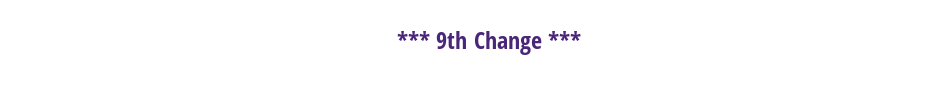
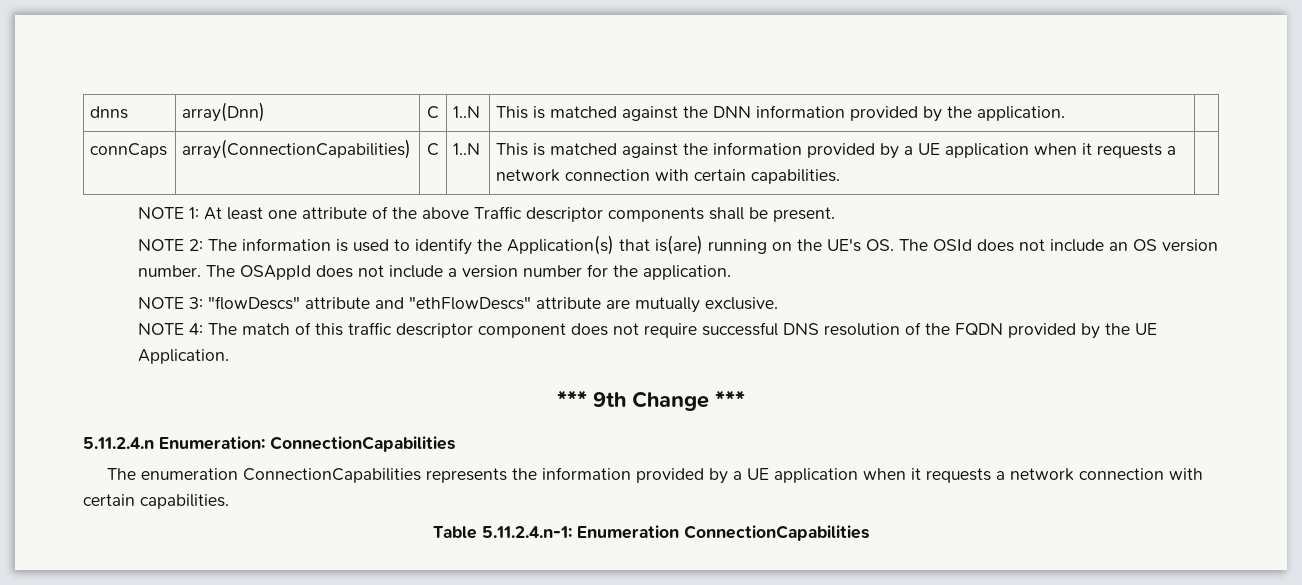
+ dnns | array(Dnn) | C | 1..N | This is matched against the DNN information provided by the application. |
+ connCaps | array(ConnectionCapabilities) | C | 1..N | This is matched against the information provided by a UE application when it requests a network connection with certain capabilities. |
+ NOTE 1: At least one attribute of the above Traffic descriptor components shall be present.
+ NOTE 2: The information is used to identify the Application(s) that is(are) running on the UE's OS. The OSId does not include an OS version number. The OSAppId does not include a version number for the application.
+ NOTE 3: "flowDescs" attribute and "ethFlowDescs" attribute are mutually exclusive.
+ NOTE 4: The match of this traffic descriptor component does not require successful DNS resolution of the FQDN provided by the UE Application.
  *** 9th Change ***
+ 5.11.2.4.n Enumeration: ConnectionCapabilities
+ The enumeration ConnectionCapabilities represents the information provided by a UE application when it requests a network connection with certain capabilities.
+ Table 5.11.2.4.n-1: Enumeration ConnectionCapabilities

